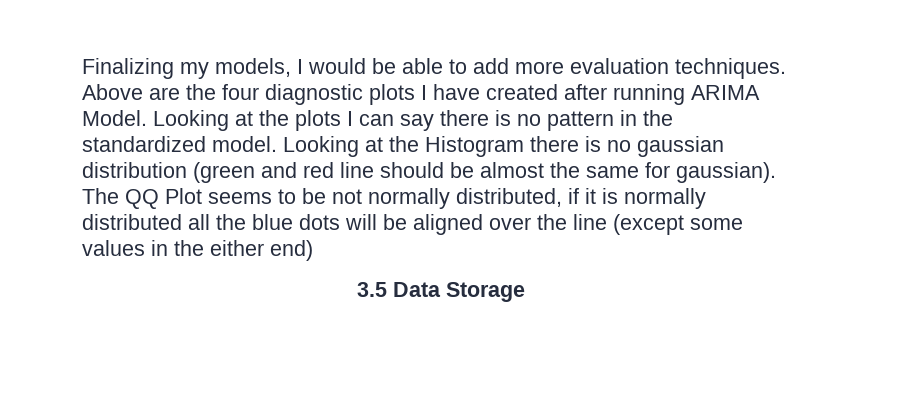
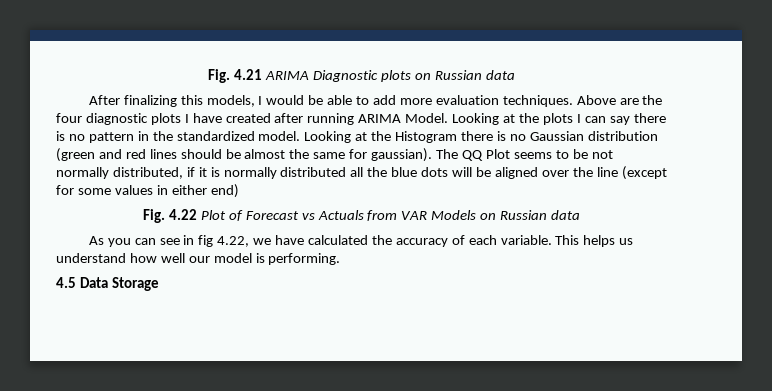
- Finalizing my models, I would be able to add more evaluation techniques.
+ Fig. 4.21 ARIMA Diagnostic plots on Russian data
+ After finalizing this models, I would be able to add more evaluation techniques.
- Looking at the Histogram there is no gaussian distribution (green and red line should be almost the same for gaussian).
+ Looking at the Histogram there is no Gaussian distribution (green and red lines should be almost the same for gaussian).
- The QQ Plot seems to be not normally distributed, if it is normally distributed all the blue dots will be aligned over the line (except some values in the either end)
+ The QQ Plot seems to be not normally distributed, if it is normally distributed all the blue dots will be aligned over the line (except for some values in either end)
- 3.5 Data Storage
+ Fig. 4.22 Plot of Forecast vs Actuals from VAR Models on Russian data
+ As you can see in fig 4.22, we have calculated the accuracy of each variable. This helps us understand how well our model is performing.
+ 4.5 Data Storage

